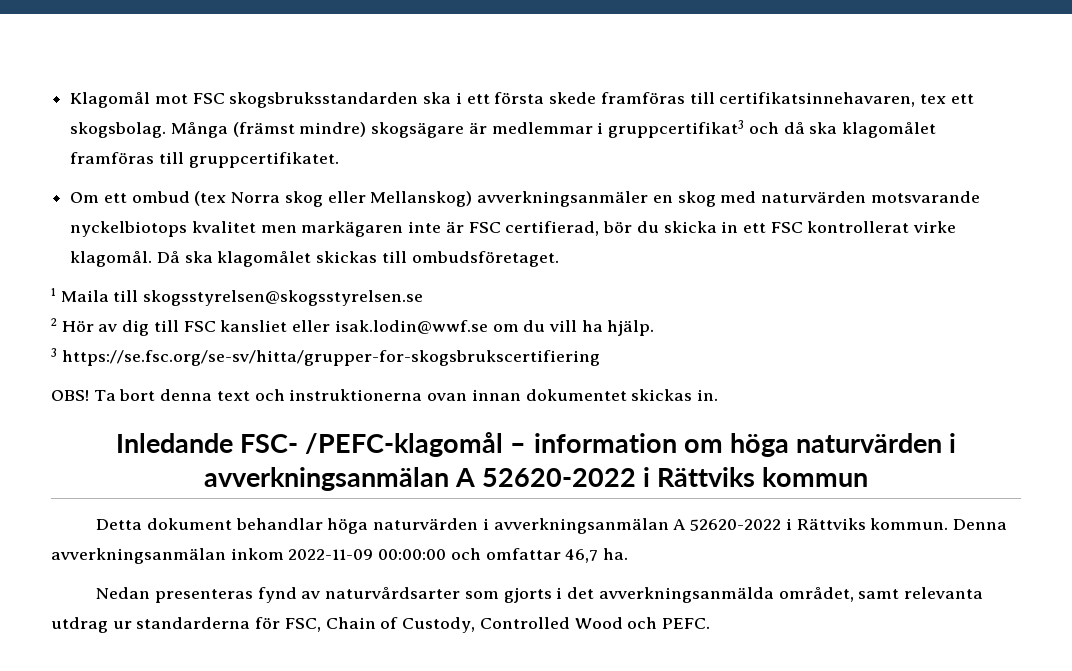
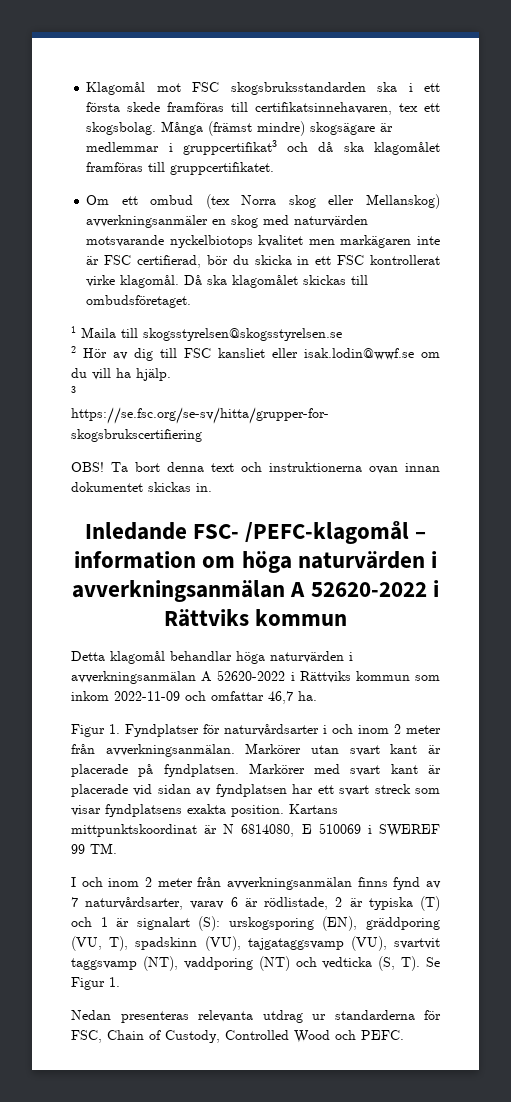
- Detta dokument behandlar höga naturvärden i avverkningsanmälan A 52620-2022 i Rättviks kommun. Denna avverkningsanmälan inkom 2022-11-09 00:00:00 och omfattar 46,7 ha.
+ Detta klagomål behandlar höga naturvärden i avverkningsanmälan A 52620-2022 i Rättviks kommun som inkom 2022-11-09 och omfattar 46,7 ha.
- Nedan presenteras fynd av naturvårdsarter som gjorts i det avverkningsanmälda området, samt relevanta utdrag ur standarderna för FSC, Chain of Custody, Controlled Wood och PEFC.
+ Figur 1. Fyndplatser för naturvårdsarter i och inom 2 meter från avverkningsanmälan. Markörer utan svart kant är placerade på fyndplatsen. Markörer med svart kant är placerade vid sidan av fyndplatsen har ett svart streck som visar fyndplatsens exakta position. Kartans mittpunktskoordinat är N 6814080, E 510069 i SWEREF 99 TM.
+ I och inom 2 meter från avverkningsanmälan finns fynd av 7 naturvårdsarter, varav 6 är rödlistade, 2 är typiska (T) och 1 är signalart (S): urskogsporing (EN), gräddporing (VU, T), spadskinn (VU), tajgataggsvamp (VU), svartvit taggsvamp (NT), vaddporing (NT) och vedticka (S, T). Se Figur 1.
+ Nedan presenteras relevanta utdrag ur standarderna för FSC, Chain of Custody, Controlled Wood och PEFC.

